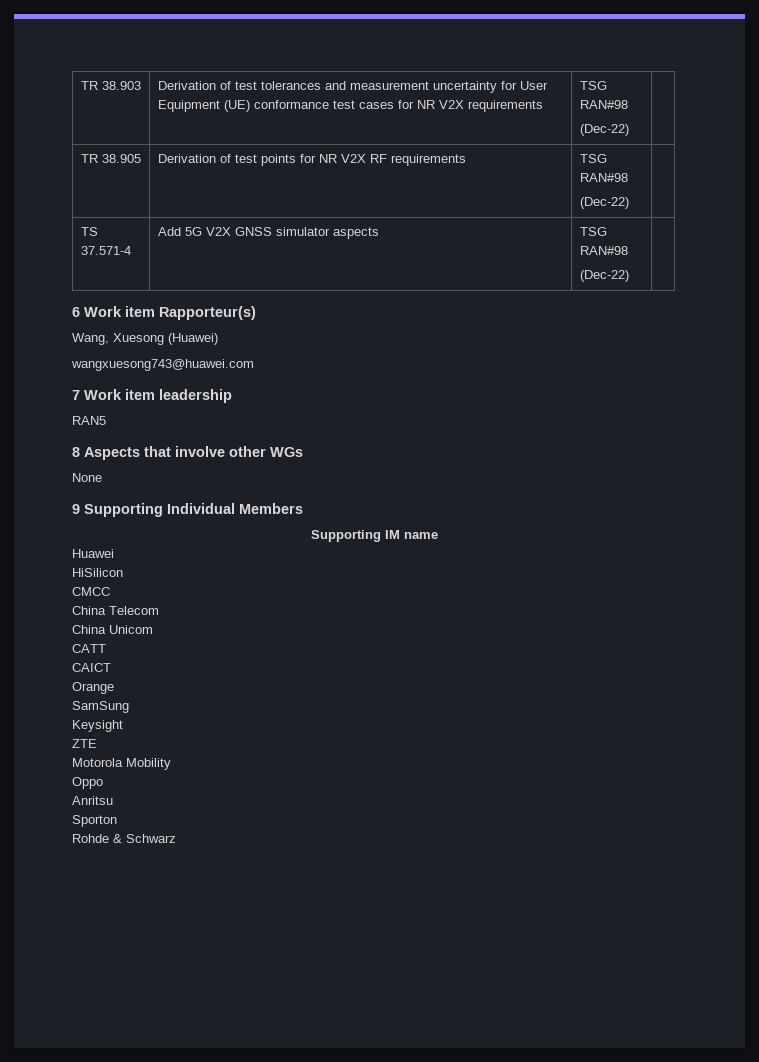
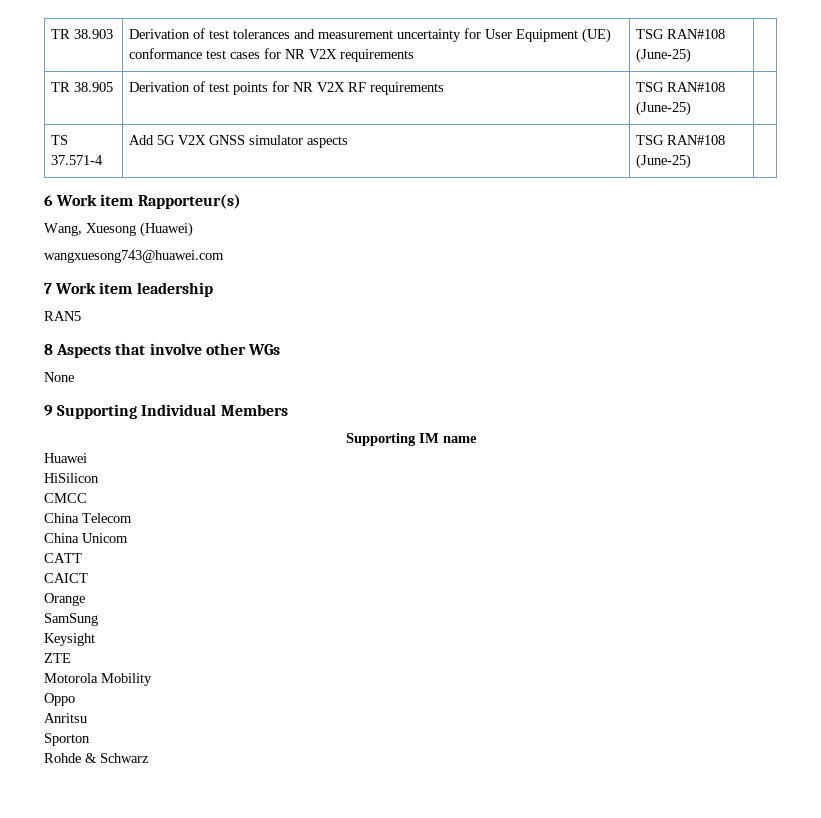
- TR 38.903 | Derivation of test tolerances and measurement uncertainty for User Equipment (UE) conformance test cases for NR V2X requirements | TSG RAN#98
- (Dec-22) |
+ TR 38.903 | Derivation of test tolerances and measurement uncertainty for User Equipment (UE) conformance test cases for NR V2X requirements | TSG RAN#108 (June-25) |
- TR 38.905 | Derivation of test points for NR V2X RF requirements | TSG RAN#98
- (Dec-22) |
+ TR 38.905 | Derivation of test points for NR V2X RF requirements | TSG RAN#108 (June-25) |
- TS 37.571-4 | Add 5G V2X GNSS simulator aspects | TSG RAN#98
- (Dec-22) |
+ TS 37.571-4 | Add 5G V2X GNSS simulator aspects | TSG RAN#108 (June-25) |

